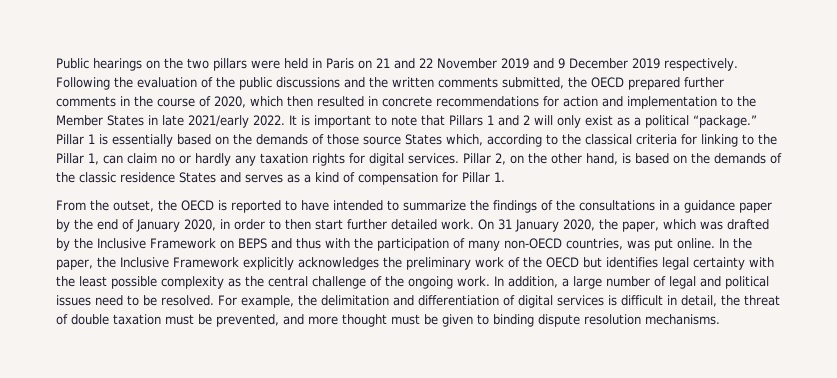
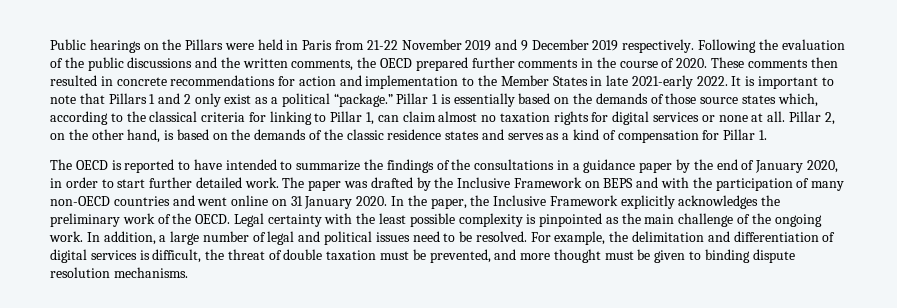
- Public hearings on the two pillars were held in Paris on 21 and 22 November 2019 and 9 December 2019 respectively.
+ Public hearings on the Pillars were held in Paris from 21-22 November 2019 and 9 December 2019 respectively.
- Following the evaluation of the public discussions and the written comments submitted, the OECD prepared further comments in the course of 2020, which then resulted in concrete recommendations for action and implementation to the Member States in late 2021/early 2022.
+ Following the evaluation of the public discussions and the written comments, the OECD prepared further comments in the course of 2020. These comments then resulted in concrete recommendations for action and implementation to the Member States in late 2021-early 2022.
- It is important to note that Pillars 1 and 2 will only exist as a political “package.”
+ It is important to note that Pillars 1 and 2 only exist as a political “package.”
- Pillar 1 is essentially based on the demands of those source States which, according to the classical criteria for linking to the Pillar 1, can claim no or hardly any taxation rights for digital services.
+ Pillar 1 is essentially based on the demands of those source states which, according to the classical criteria for linking to Pillar 1, can claim almost no taxation rights for digital services or none at all.
- Pillar 2, on the other hand, is based on the demands of the classic residence States and serves as a kind of compensation for Pillar 1.
+ Pillar 2, on the other hand, is based on the demands of the classic residence states and serves as a kind of compensation for Pillar 1.
- From the outset, the OECD is reported to have intended to summarize the findings of the consultations in a guidance paper by the end of January 2020, in order to then start further detailed work.
+ The OECD is reported to have intended to summarize the findings of the consultations in a guidance paper by the end of January 2020, in order to start further detailed work.
- On 31 January 2020, the paper, which was drafted by the Inclusive Framework on BEPS and thus with the participation of many non-OECD countries, was put online.
+ The paper was drafted by the Inclusive Framework on BEPS and with the participation of many non-OECD countries and went online on 31 January 2020.
- In the paper, the Inclusive Framework explicitly acknowledges the preliminary work of the OECD but identifies legal certainty with the least possible complexity as the central challenge of the ongoing work.
+ In the paper, the Inclusive Framework explicitly acknowledges the preliminary work of the OECD. Legal certainty with the least possible complexity is pinpointed as the main challenge of the ongoing work.
- For example, the delimitation and differentiation of digital services is difficult in detail, the threat of double taxation must be prevented, and more thought must be given to binding dispute resolution mechanisms.
+ For example, the delimitation and differentiation of digital services is difficult, the threat of double taxation must be prevented, and more thought must be given to binding dispute resolution mechanisms.

